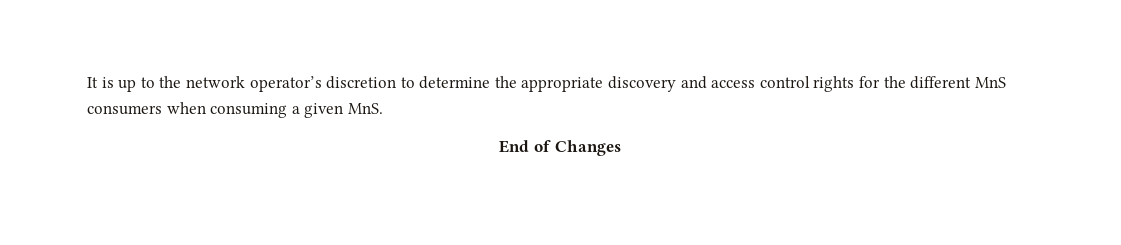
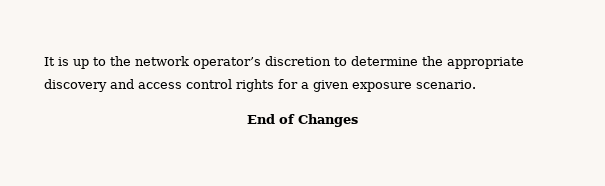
- It is up to the network operator’s discretion to determine the appropriate discovery and access control rights for the different MnS consumers when consuming a given MnS.
+ It is up to the network operator’s discretion to determine the appropriate discovery and access control rights for a given exposure scenario.

